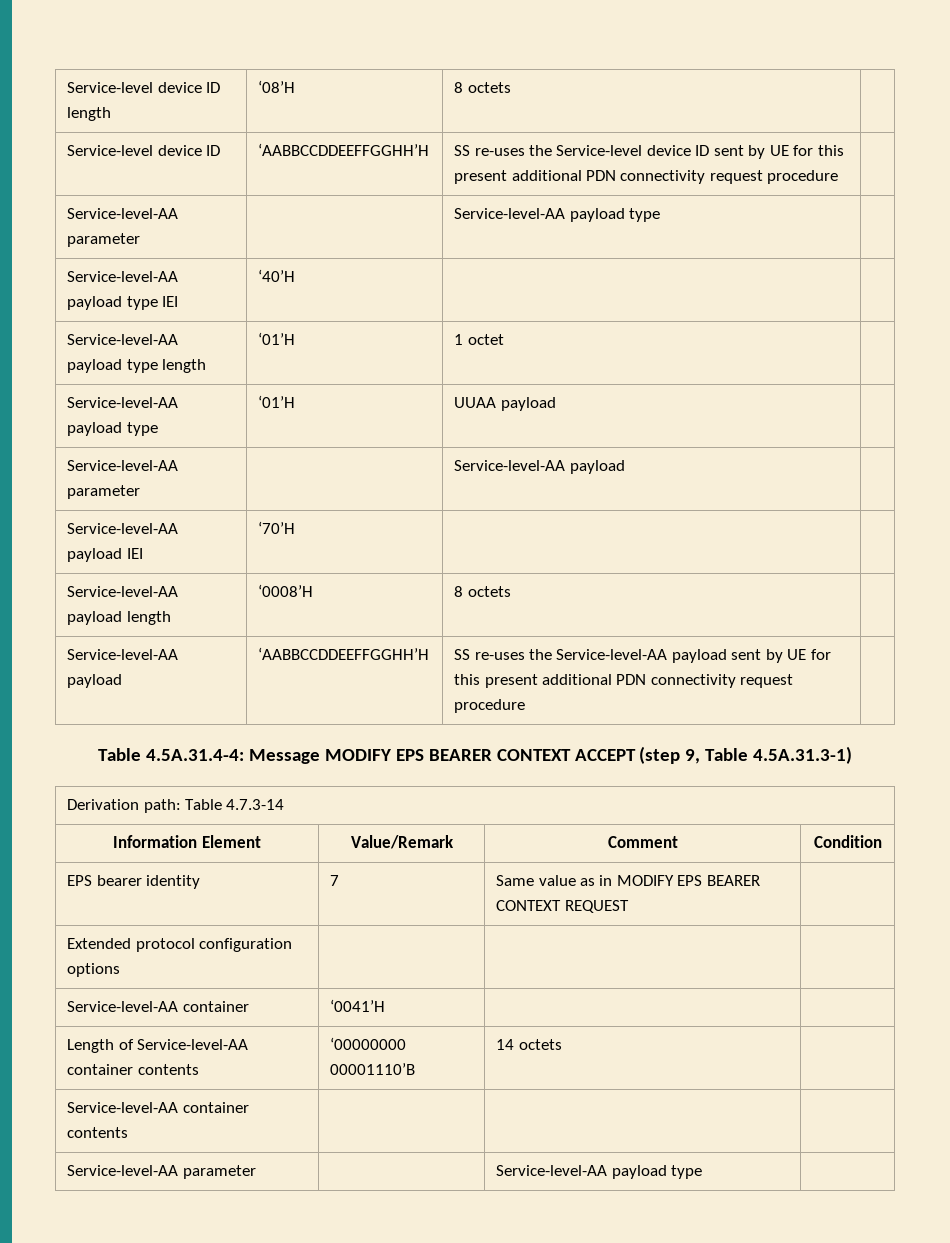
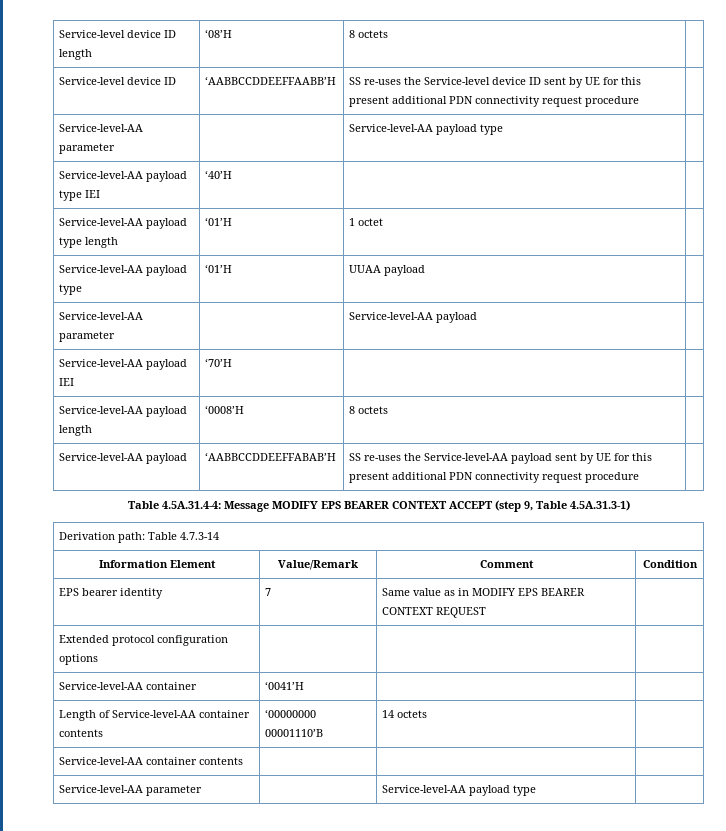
- Service-level device ID | ‘AABBCCDDEEFFGGHH’H | SS re-uses the Service-level device ID sent by UE for this present additional PDN connectivity request procedure |
+ Service-level device ID | ‘AABBCCDDEEFFAABB’H | SS re-uses the Service-level device ID sent by UE for this present additional PDN connectivity request procedure |
- Service-level-AA payload | ‘AABBCCDDEEFFGGHH’H | SS re-uses the Service-level-AA payload sent by UE for this present additional PDN connectivity request procedure |
+ Service-level-AA payload | ‘AABBCCDDEEFFABAB’H | SS re-uses the Service-level-AA payload sent by UE for this present additional PDN connectivity request procedure |

